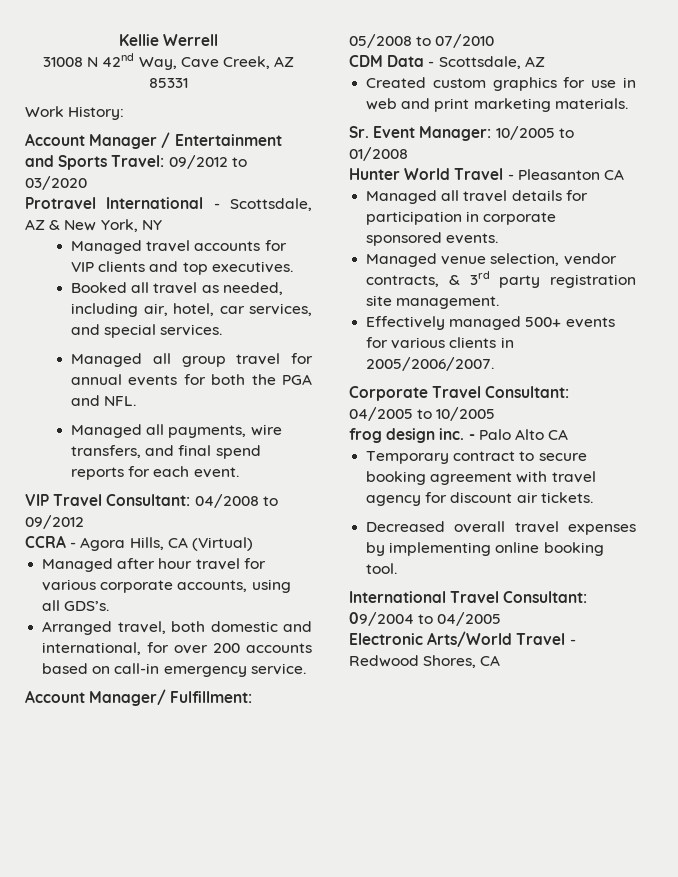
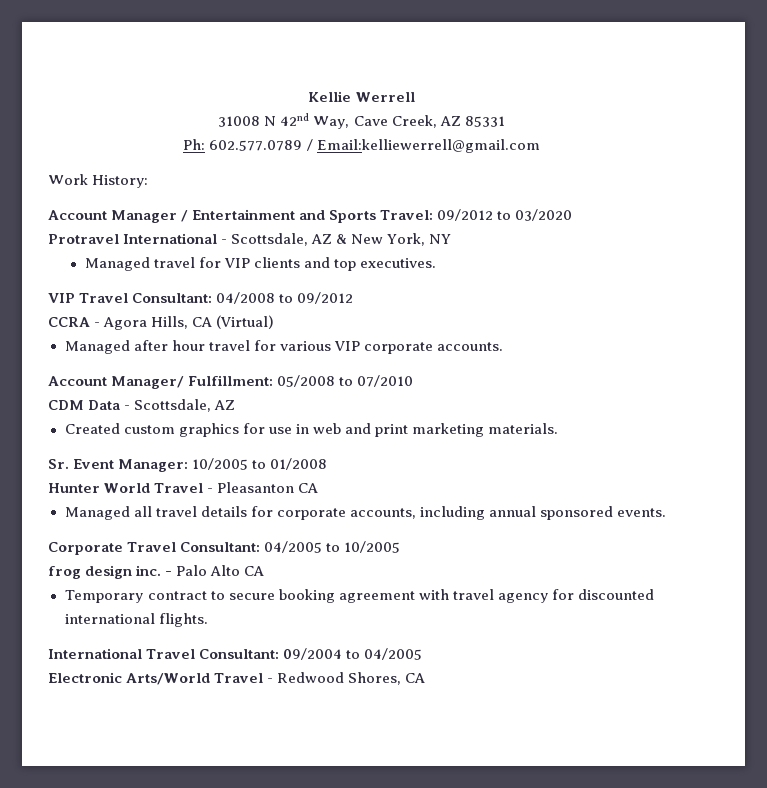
+ Ph: 602.577.0789 / Email:kelliewerrell@gmail.com
- Managed travel accounts for VIP clients and top executives.
+ Managed travel for VIP clients and top executives.
- Booked all travel as needed, including air, hotel, car services, and special services.
- Managed all group travel for annual events for both the PGA and NFL.
- Managed all payments, wire transfers, and final spend reports for each event.
- Managed after hour travel for various corporate accounts, using all GDS’s.
- Arranged travel, both domestic and international, for over 200 accounts based on call-in emergency service.
+ Managed after hour travel for various VIP corporate accounts.
- Managed all travel details for participation in corporate sponsored events.
- Managed venue selection, vendor contracts, & 3rd party registration site management.
- Effectively managed 500+ events for various clients in 2005/2006/2007.
+ Managed all travel details for corporate accounts, including annual sponsored events.
- Temporary contract to secure booking agreement with travel agency for discount air tickets.
- Decreased overall travel expenses by implementing online booking tool.
+ Temporary contract to secure booking agreement with travel agency for discounted international flights.

